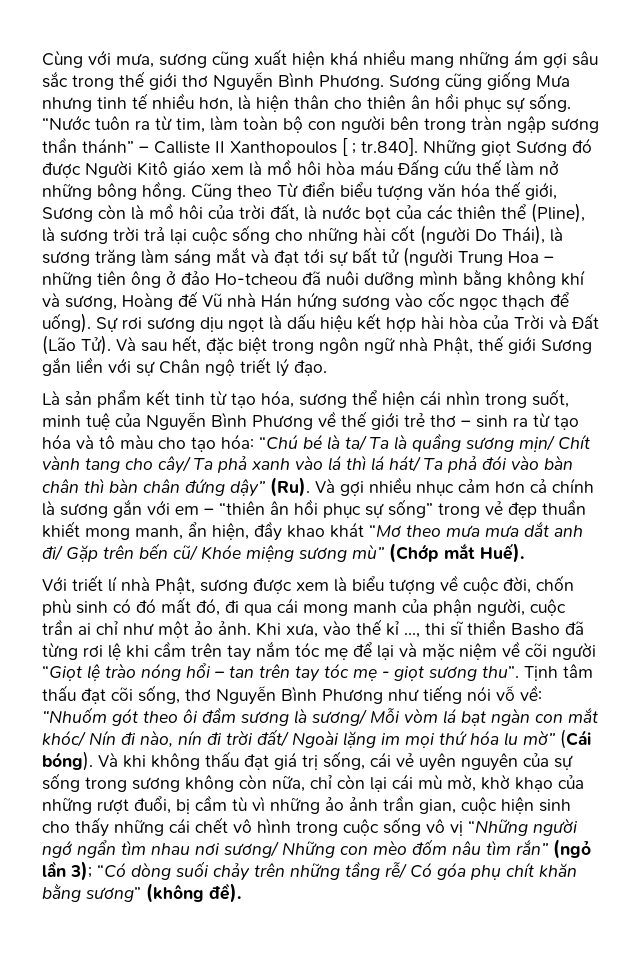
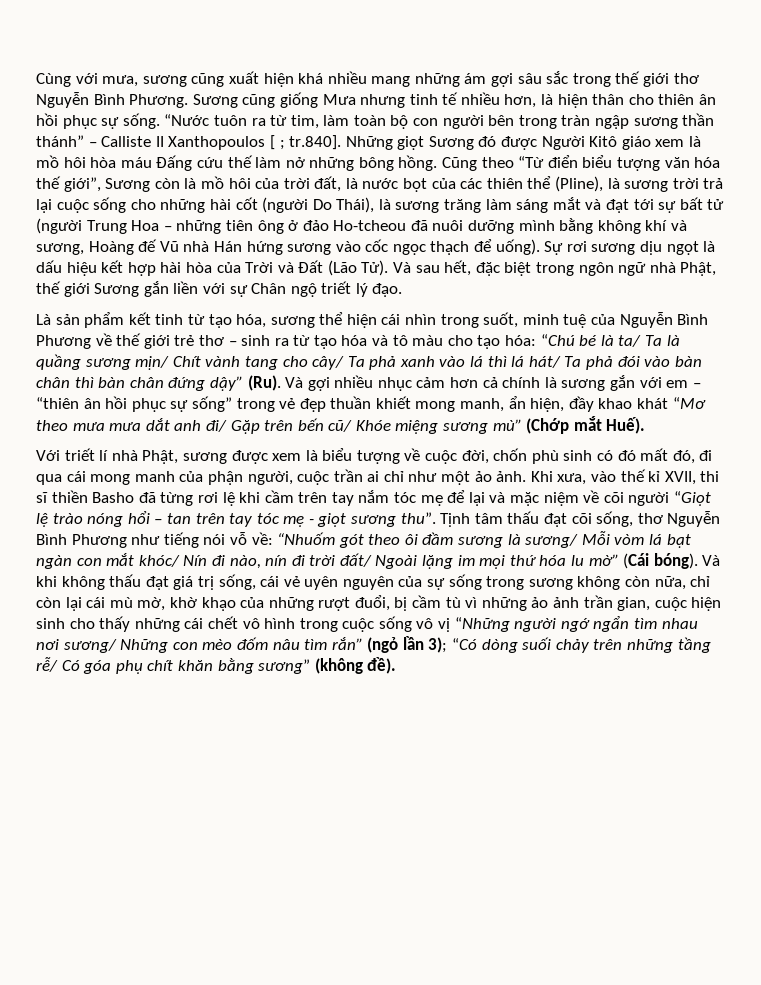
- Cũng theo Từ điển biểu tượng văn hóa thế giới, Sương còn là mồ hôi của trời đất, là nước bọt của các thiên thể (Pline), là sương trời trả lại cuộc sống cho những hài cốt (người Do Thái), là sương trăng làm sáng mắt và đạt tới sự bất tử (người Trung Hoa – những tiên ông ở đảo Ho-tcheou đã nuôi dưỡng mình bằng không khí và sương, Hoàng đế Vũ nhà Hán hứng sương vào cốc ngọc thạch để uống).
+ Cũng theo “Từ điển biểu tượng văn hóa thế giới”, Sương còn là mồ hôi của trời đất, là nước bọt của các thiên thể (Pline), là sương trời trả lại cuộc sống cho những hài cốt (người Do Thái), là sương trăng làm sáng mắt và đạt tới sự bất tử (người Trung Hoa – những tiên ông ở đảo Ho-tcheou đã nuôi dưỡng mình bằng không khí và sương, Hoàng đế Vũ nhà Hán hứng sương vào cốc ngọc thạch để uống).
- Khi xưa, vào thế kỉ …, thi sĩ thiền Basho đã từng rơi lệ khi cầm trên tay nắm tóc mẹ để lại và mặc niệm về cõi người “Giọt lệ trào nóng hổi – tan trên tay tóc mẹ - giọt sương thu”.
+ Khi xưa, vào thế kỉ XVII, thi sĩ thiền Basho đã từng rơi lệ khi cầm trên tay nắm tóc mẹ để lại và mặc niệm về cõi người “Giọt lệ trào nóng hổi – tan trên tay tóc mẹ - giọt sương thu”.

